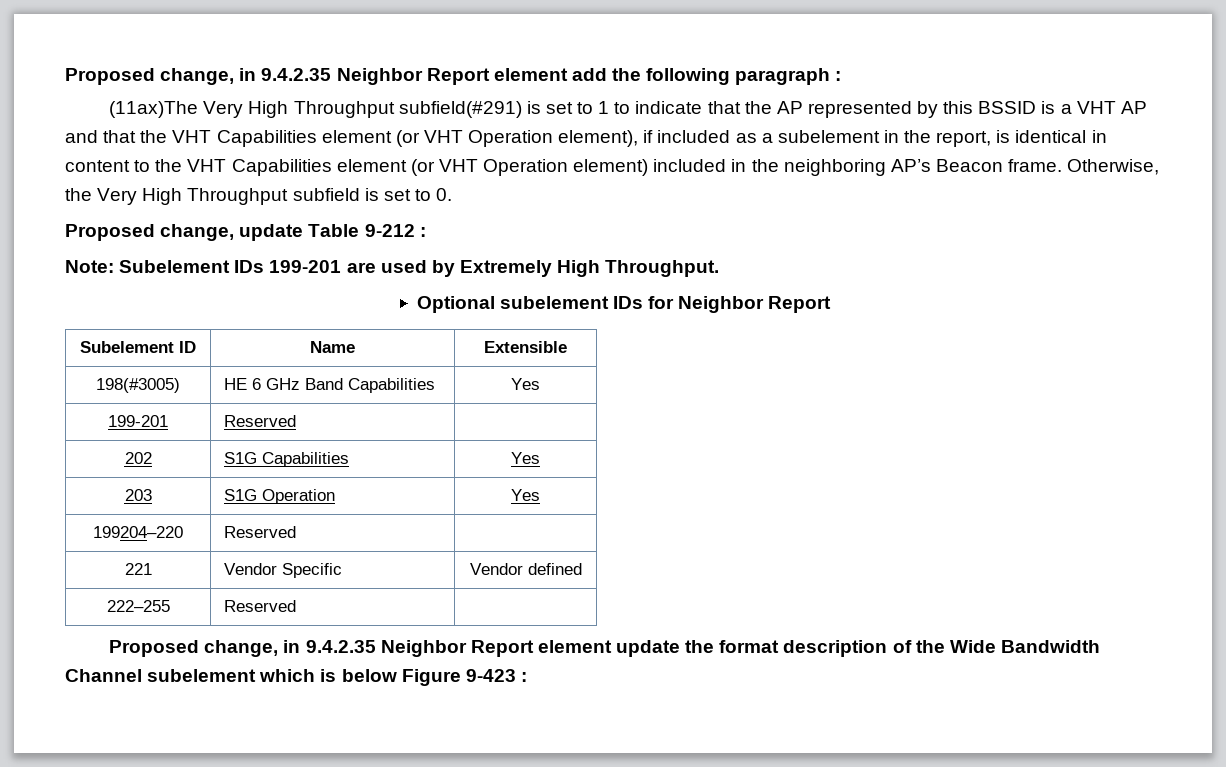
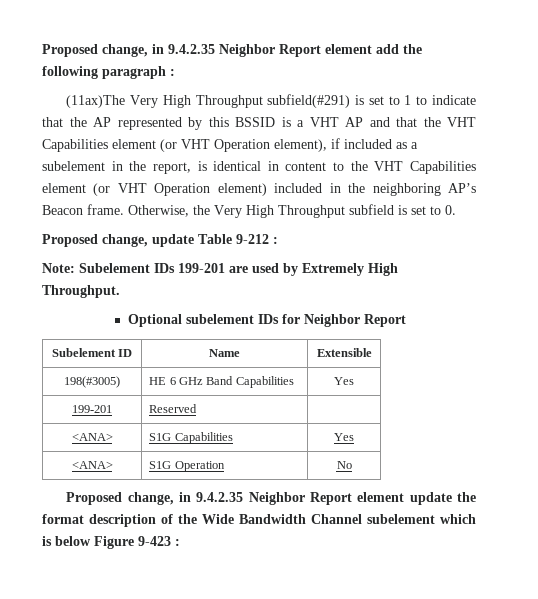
- 202 | S1G Capabilities | Yes
+ <ANA> | S1G Capabilities | Yes
- 203 | S1G Operation | Yes
- 199204–220 | Reserved |
- 221 | Vendor Specific | Vendor defined
- 222–255 | Reserved |
+ <ANA> | S1G Operation | No

